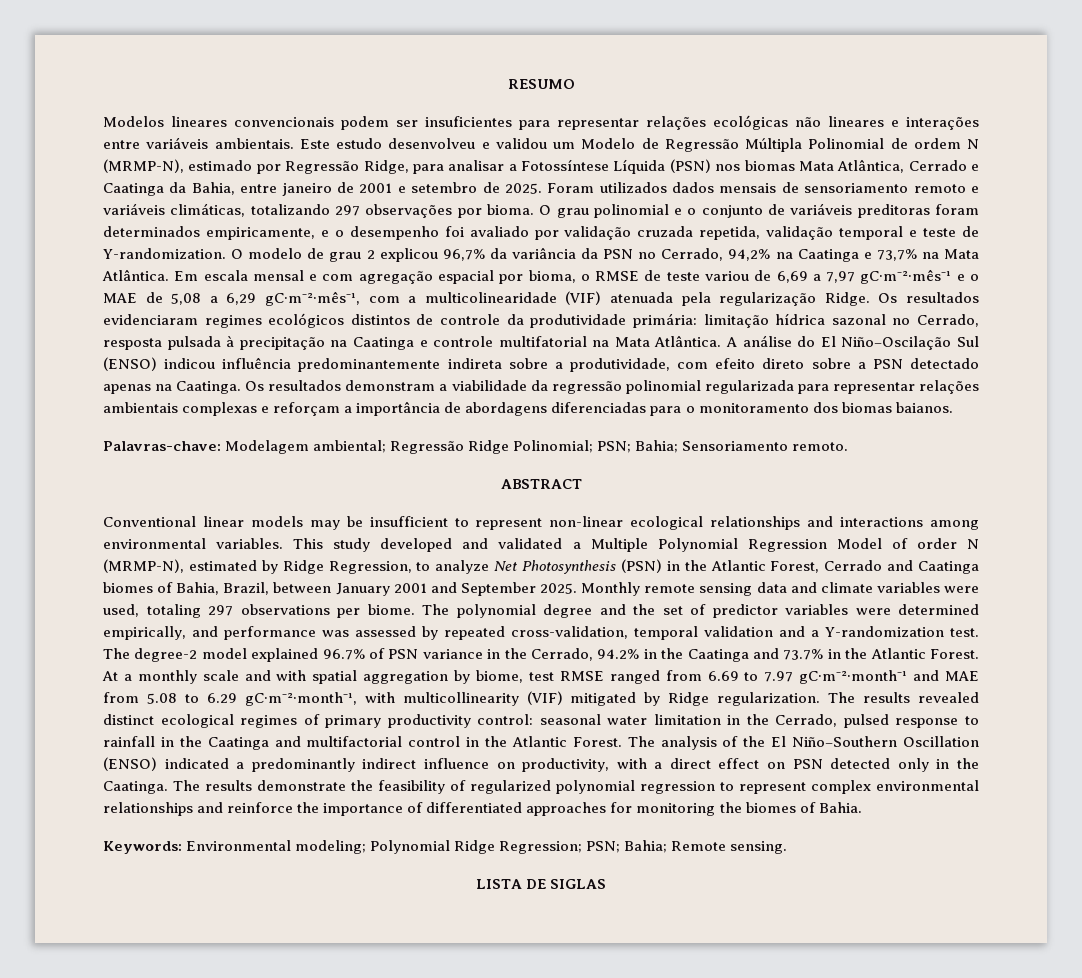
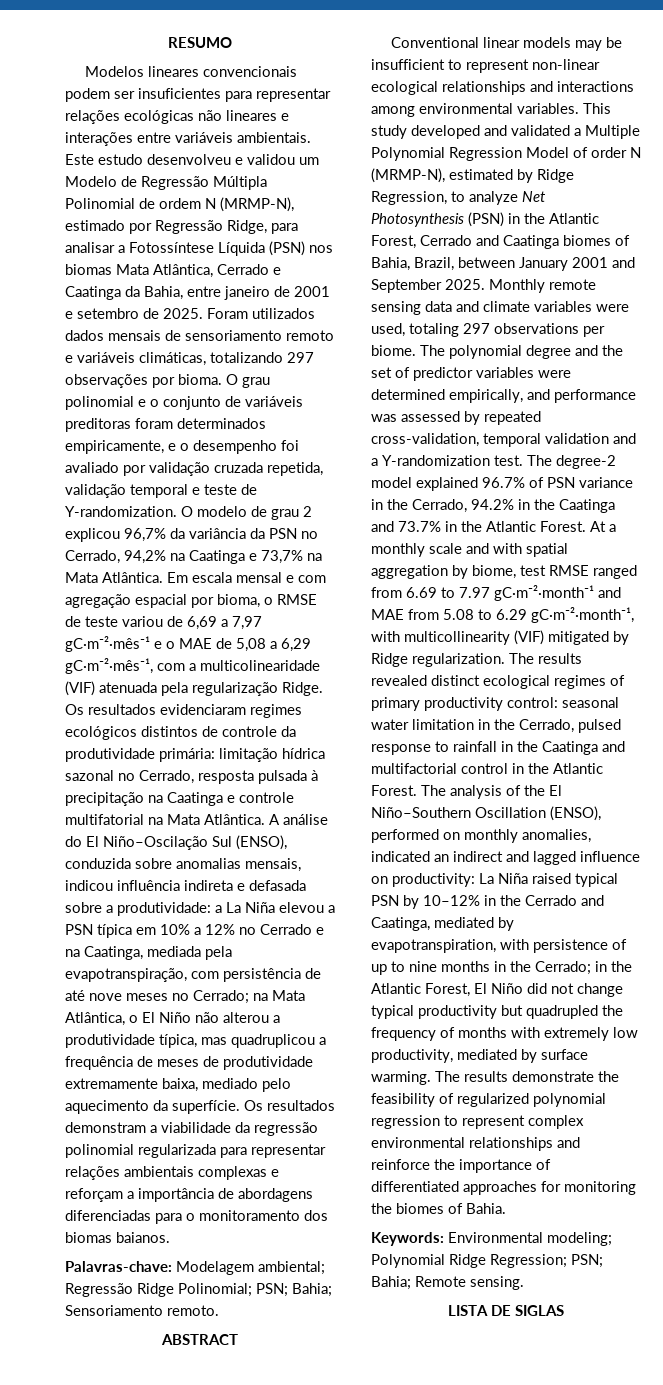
- A análise do El Niño–Oscilação Sul (ENSO) indicou influência predominantemente indireta sobre a produtividade, com efeito direto sobre a PSN detectado apenas na Caatinga.
+ A análise do El Niño–Oscilação Sul (ENSO), conduzida sobre anomalias mensais, indicou influência indireta e defasada sobre a produtividade: a La Niña elevou a PSN típica em 10% a 12% no Cerrado e na Caatinga, mediada pela evapotranspiração, com persistência de até nove meses no Cerrado; na Mata Atlântica, o El Niño não alterou a produtividade típica, mas quadruplicou a frequência de meses de produtividade extremamente baixa, mediado pelo aquecimento da superfície.
- The analysis of the El Niño–Southern Oscillation (ENSO) indicated a predominantly indirect influence on productivity, with a direct effect on PSN detected only in the Caatinga.
+ The analysis of the El Niño–Southern Oscillation (ENSO), performed on monthly anomalies, indicated an indirect and lagged influence on productivity: La Niña raised typical PSN by 10–12% in the Cerrado and Caatinga, mediated by evapotranspiration, with persistence of up to nine months in the Cerrado; in the Atlantic Forest, El Niño did not change typical productivity but quadrupled the frequency of months with extremely low productivity, mediated by surface warming.

